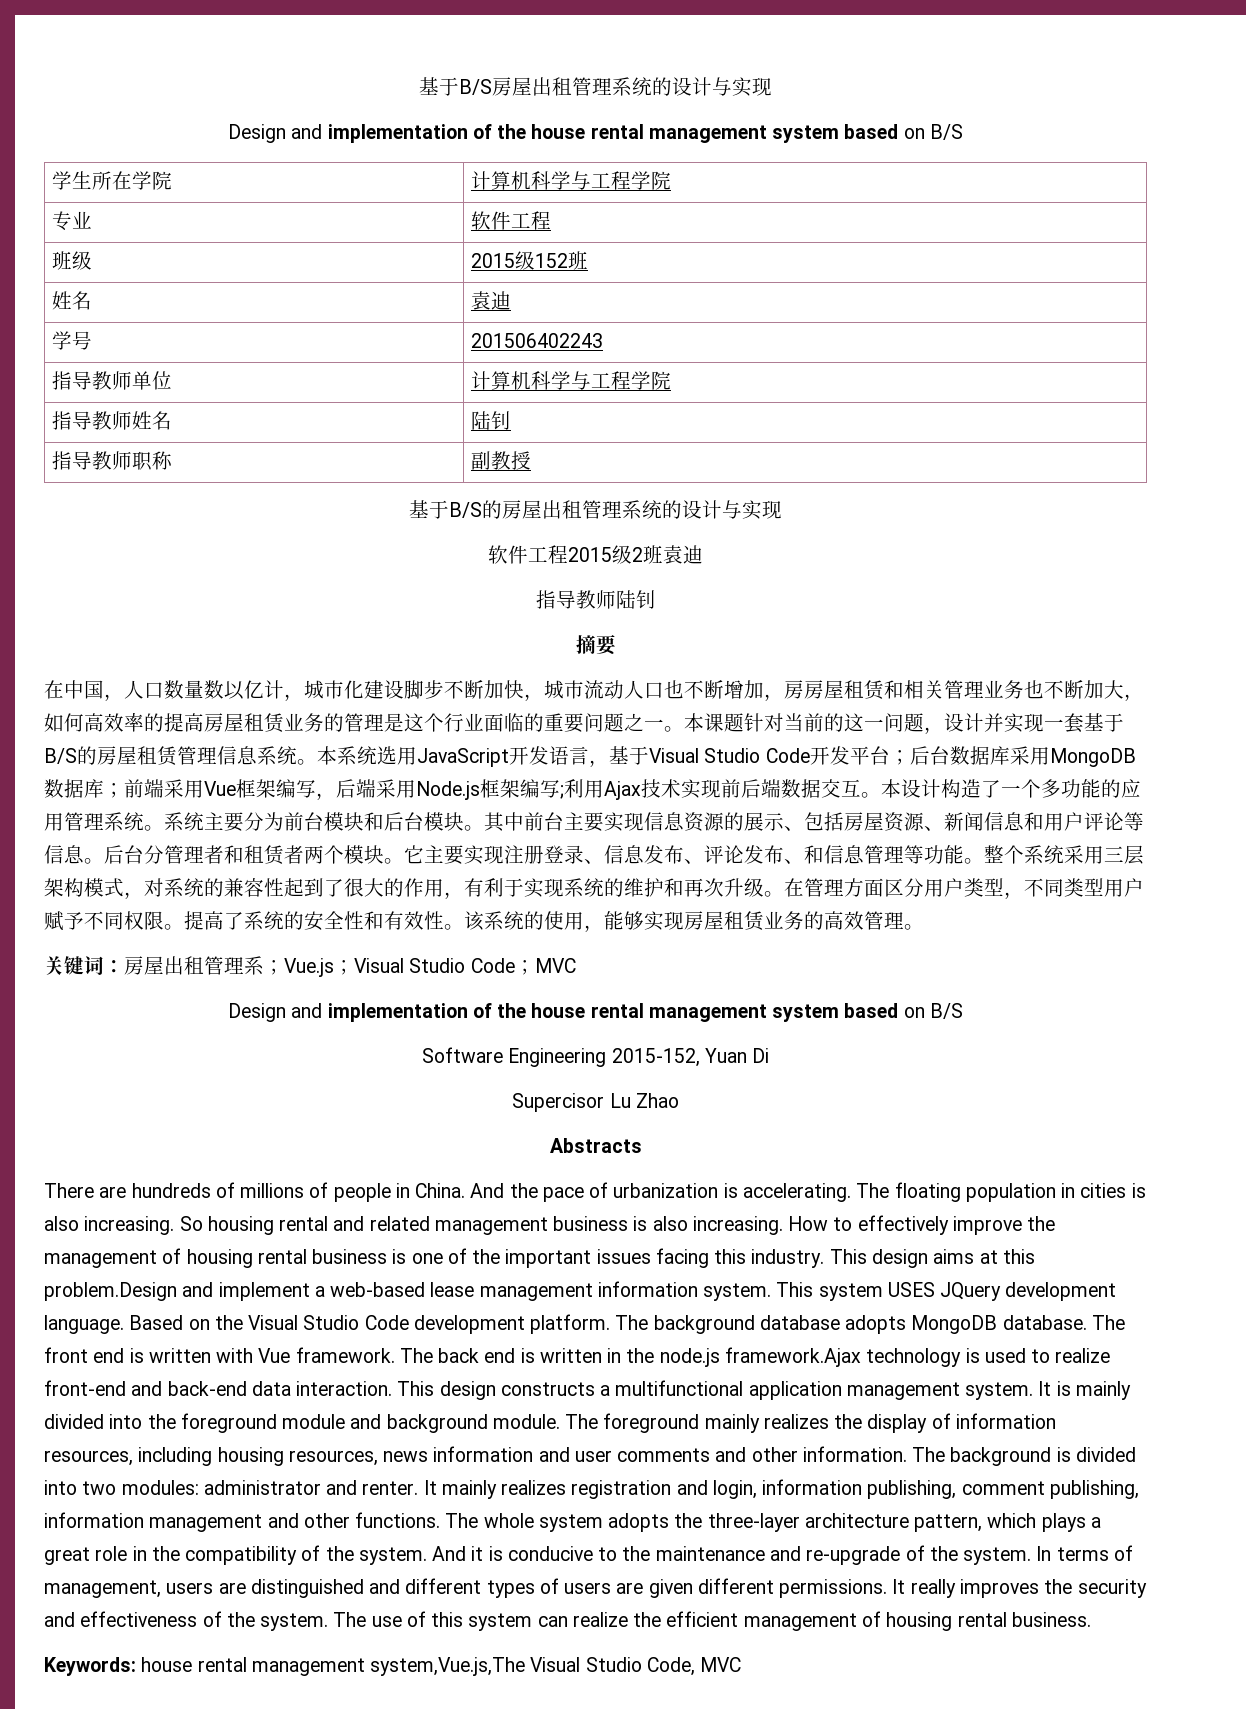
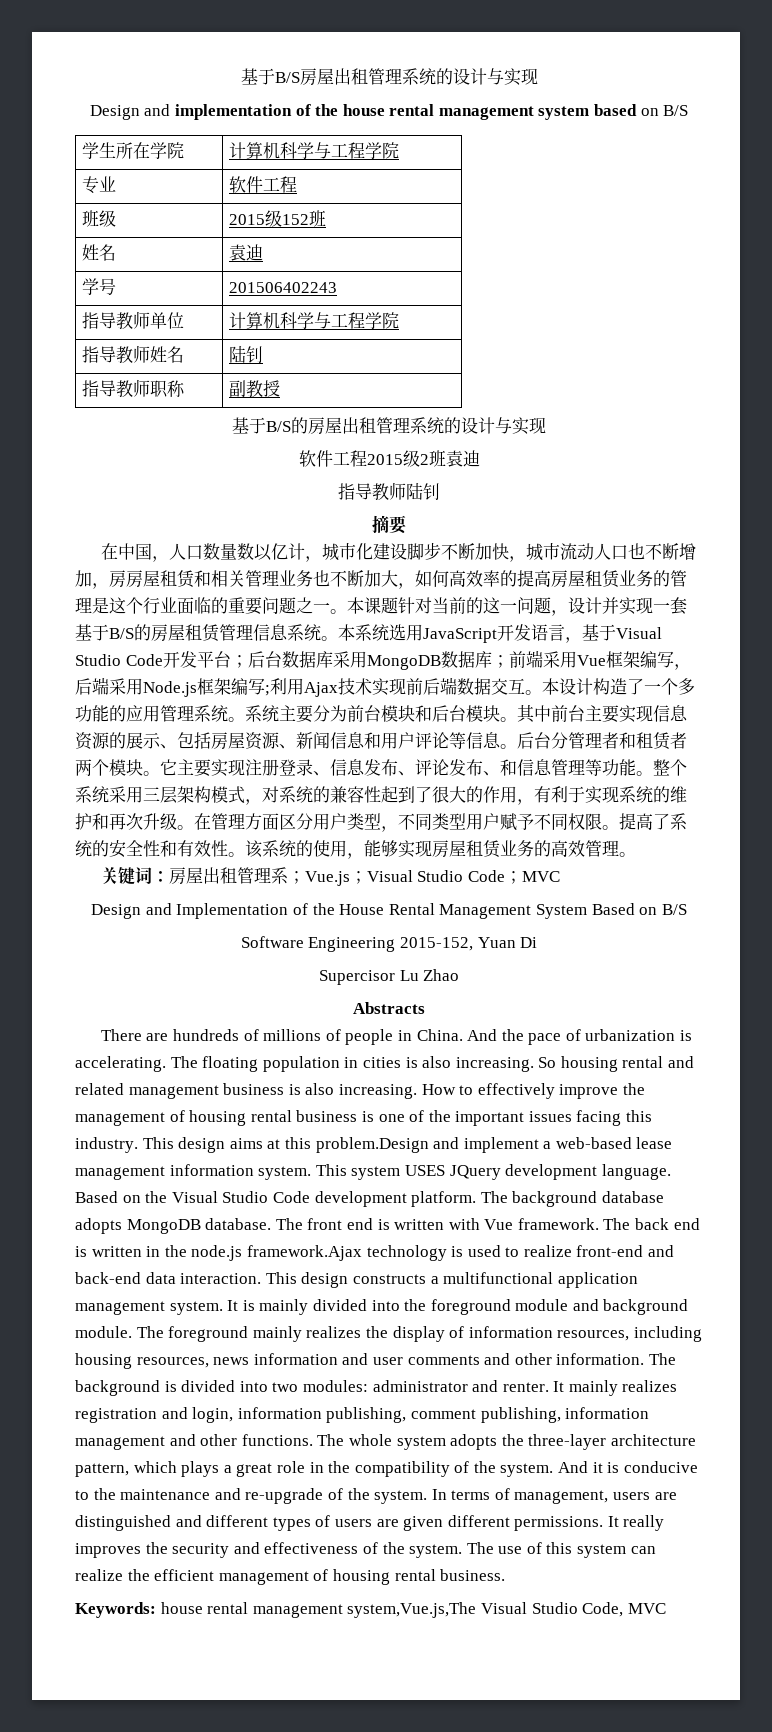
  关键词：房屋出租管理系；Vue.js；Visual Studio Code；MVC
- Design and implementation of the house rental management system based on B/S
+ Design and Implementation of the House Rental Management System Based on B/S

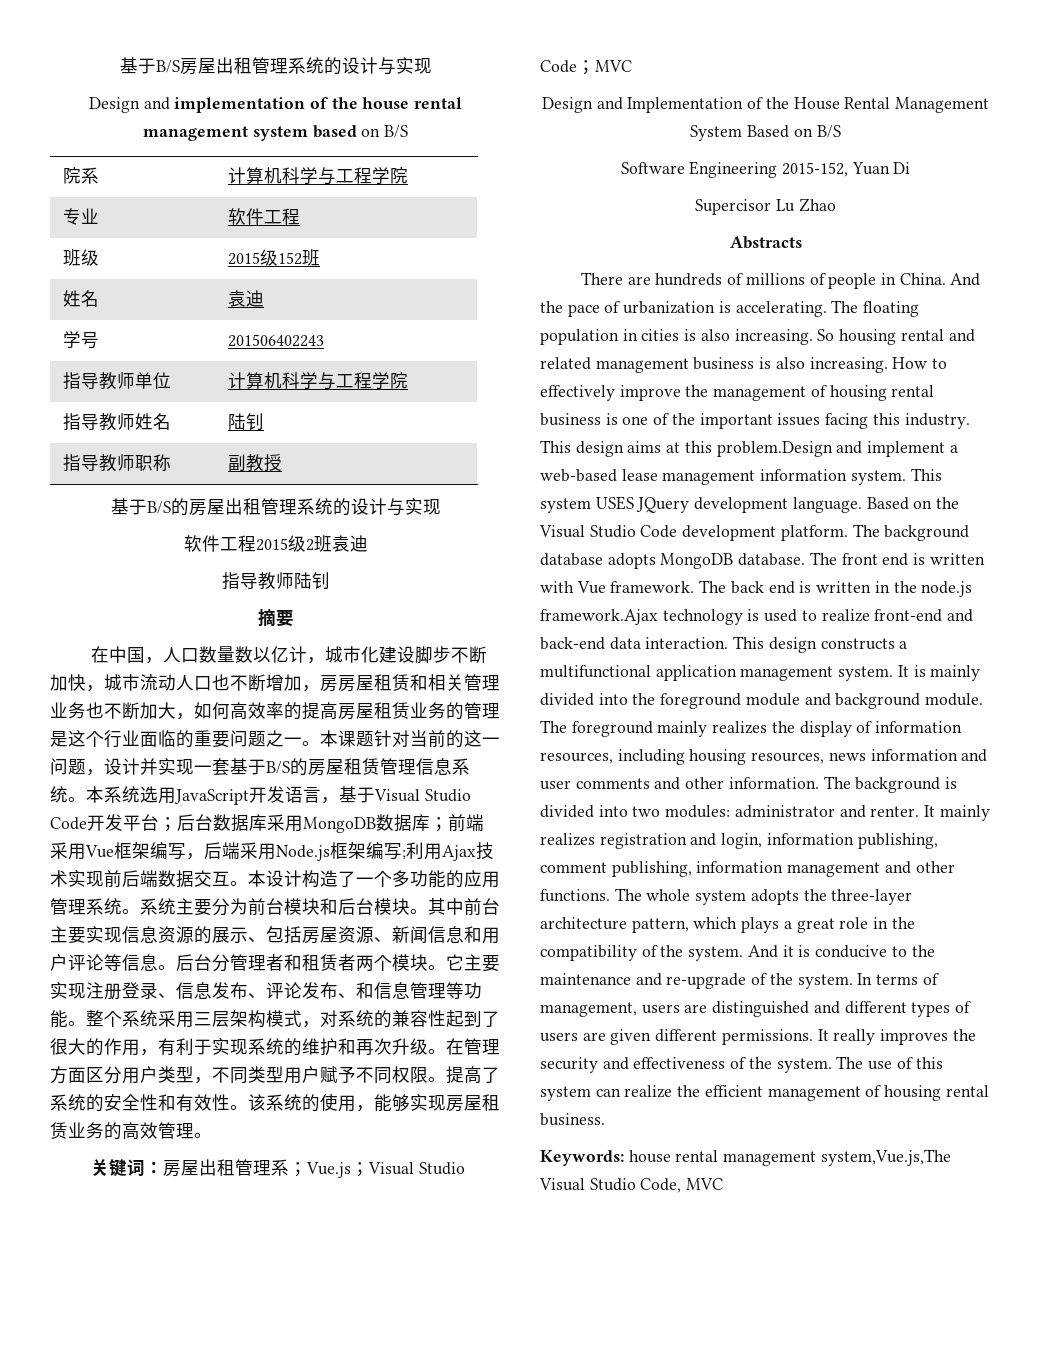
- 学生所在学院 | 计算机科学与工程学院
+ 院系 | 计算机科学与工程学院

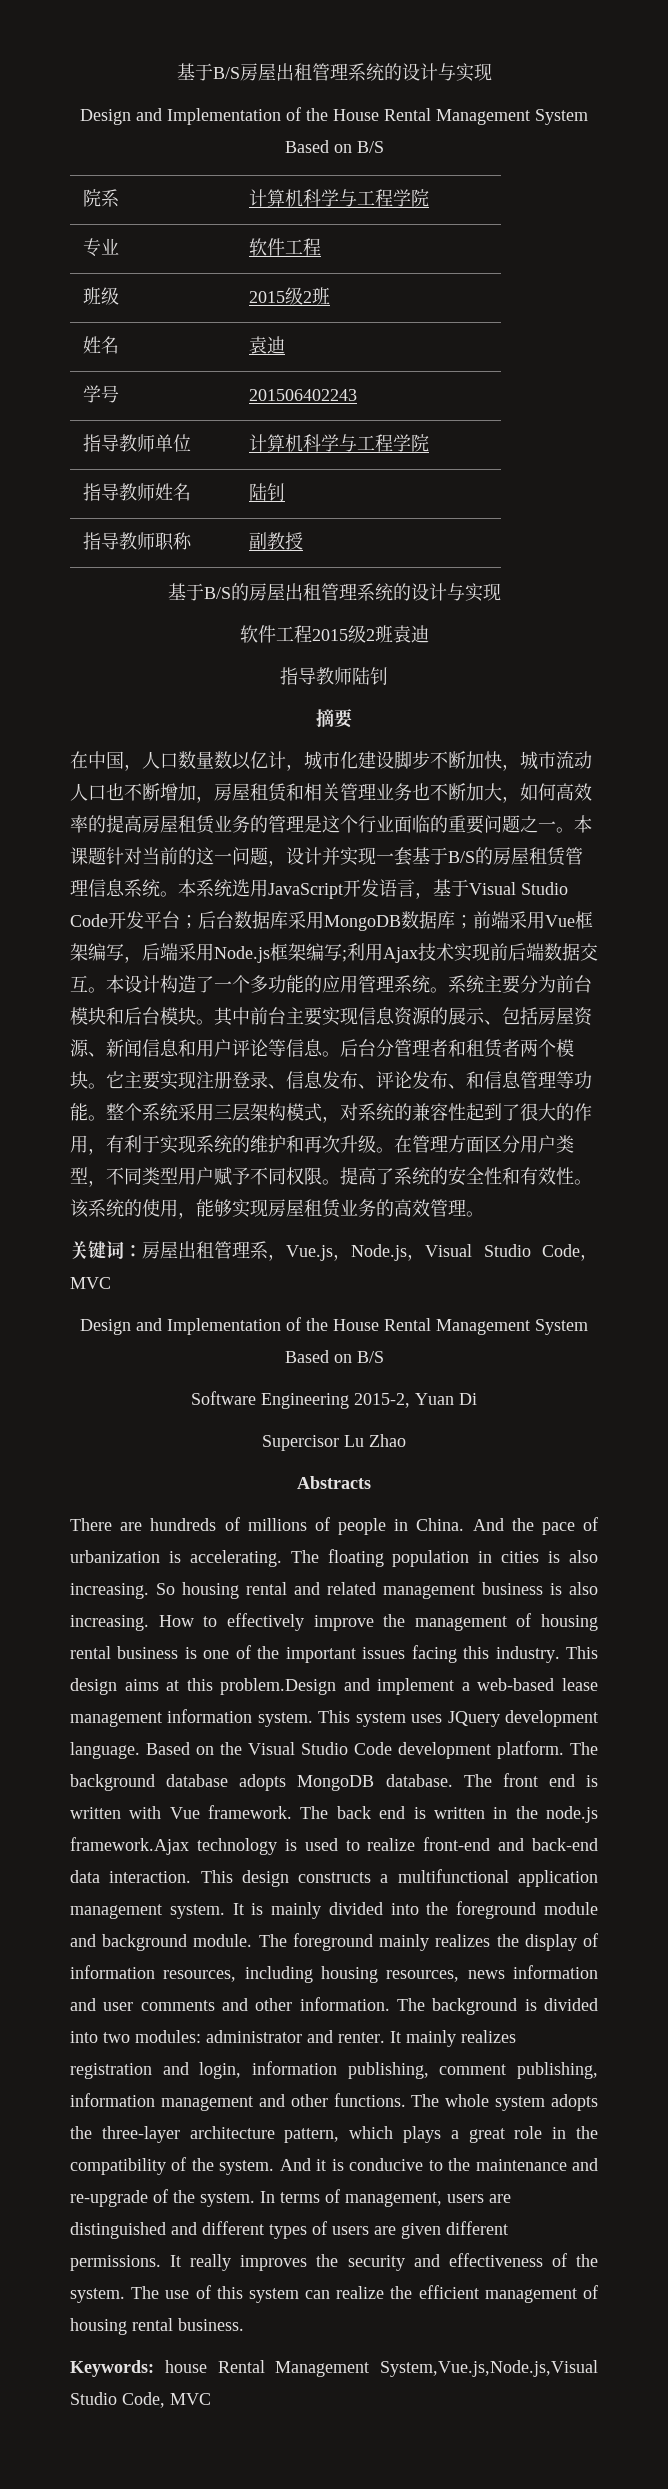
  基于B/S房屋出租管理系统的设计与实现
- Design and implementation of the house rental management system based on B/S
+ Design and Implementation of the House Rental Management System Based on B/S
- 班级 | 2015级152班
+ 班级 | 2015级2班
- 在中国，人口数量数以亿计，城市化建设脚步不断加快，城市流动人口也不断增加，房房屋租赁和相关管理业务也不断加大，如何高效率的提高房屋租赁业务的管理是这个行业面临的重要问题之一。
+ 在中国，人口数量数以亿计，城市化建设脚步不断加快，城市流动人口也不断增加，房屋租赁和相关管理业务也不断加大，如何高效率的提高房屋租赁业务的管理是这个行业面临的重要问题之一。
- 关键词：房屋出租管理系；Vue.js；Visual Studio Code；MVC
+ 关键词：房屋出租管理系，Vue.js，Node.js，Visual Studio Code，MVC
- Software Engineering 2015-152, Yuan Di
+ Software Engineering 2015-2, Yuan Di
- This system USES JQuery development language.
+ This system uses JQuery development language.
- Keywords: house rental management system,Vue.js,The Visual Studio Code, MVC
+ Keywords: house Rental Management System,Vue.js,Node.js,Visual Studio Code, MVC

